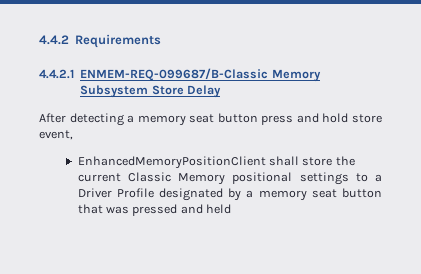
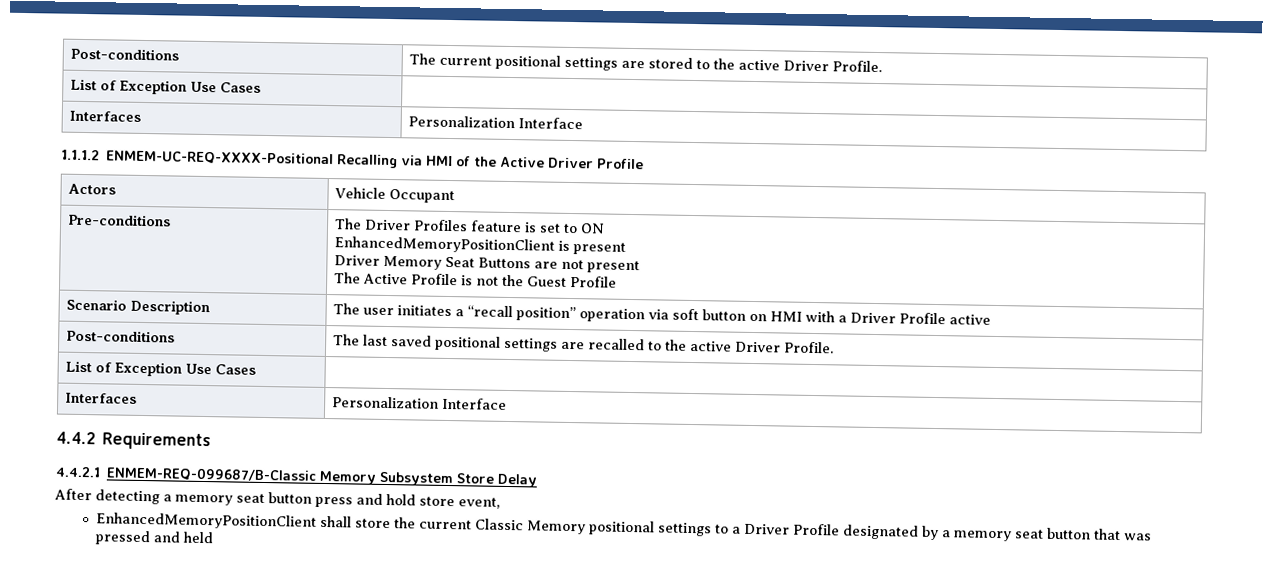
+ Post-conditions | The current positional settings are stored to the active Driver Profile.
+ List of Exception Use Cases |
+ Interfaces | Personalization Interface
+ 1.1.1.2 ENMEM-UC-REQ-XXXX-Positional Recalling via HMI of the Active Driver Profile
+ Actors | Vehicle Occupant
+ Pre-conditions | The Driver Profiles feature is set to ON
+ EnhancedMemoryPositionClient is present
+ Driver Memory Seat Buttons are not present
+ The Active Profile is not the Guest Profile
+ Scenario Description | The user initiates a “recall position” operation via soft button on HMI with a Driver Profile active
+ Post-conditions | The last saved positional settings are recalled to the active Driver Profile.
+ List of Exception Use Cases |
+ Interfaces | Personalization Interface

